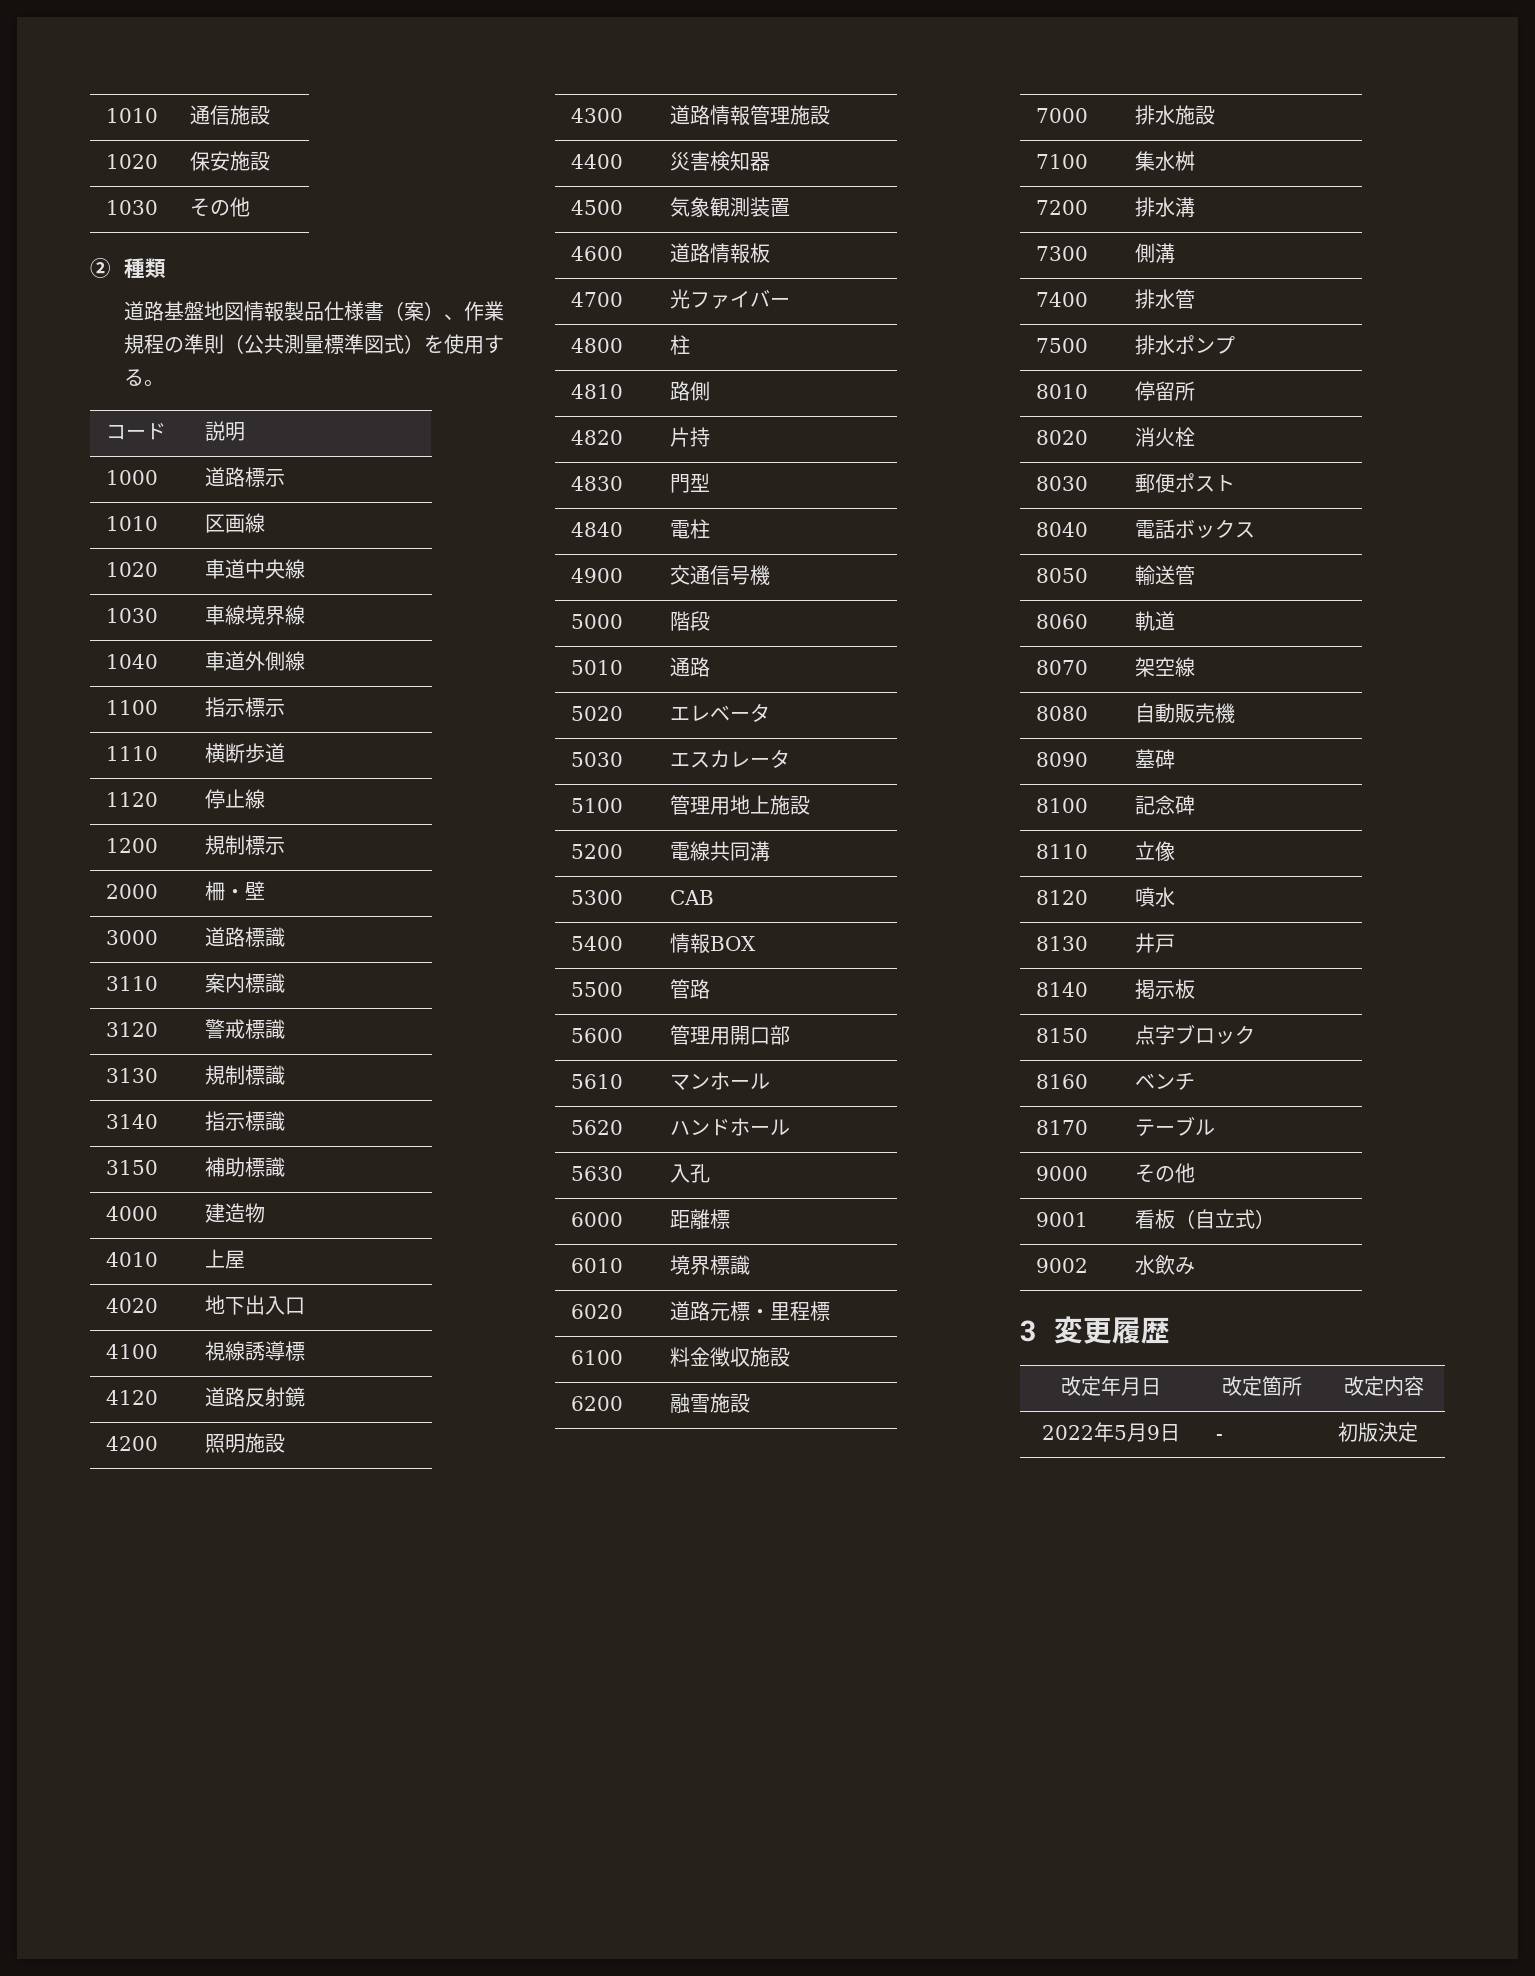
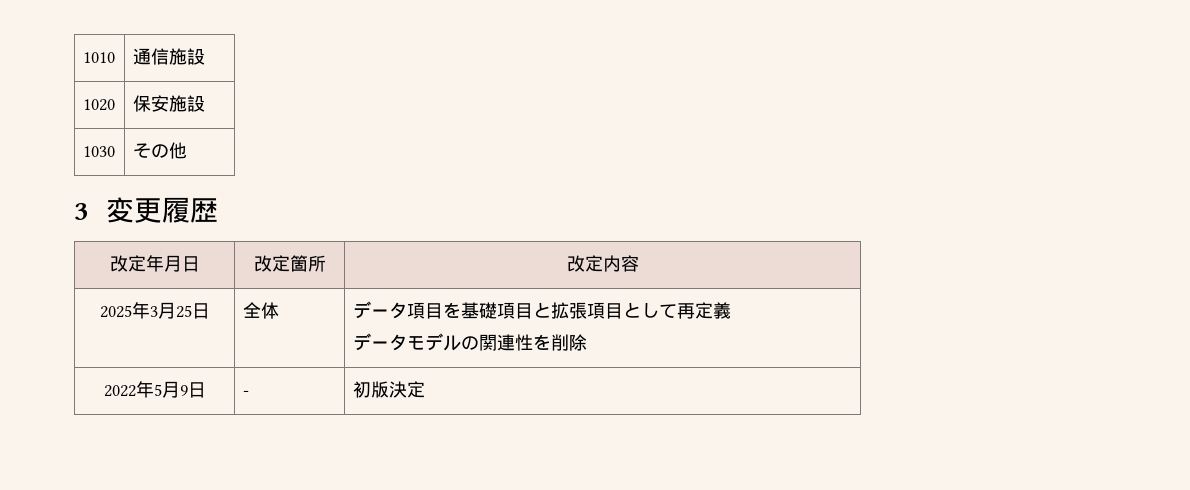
- ②種類
- 道路基盤地図情報製品仕様書（案）、作業規程の準則（公共測量標準図式）を使用する。
- コード | 説明
- 1000 | 道路標示
- 1010 | 区画線
- 1020 | 車道中央線
- 1030 | 車線境界線
- 1040 | 車道外側線
- 1100 | 指示標示
- 1110 | 横断歩道
- 1120 | 停止線
- 1200 | 規制標示
- 2000 | 柵・壁
- 3000 | 道路標識
- 3110 | 案内標識
- 3120 | 警戒標識
- 3130 | 規制標識
- 3140 | 指示標識
- 3150 | 補助標識
- 4000 | 建造物
- 4010 | 上屋
- 4020 | 地下出入口
- 4100 | 視線誘導標
- 4120 | 道路反射鏡
- 4200 | 照明施設
- 4300 | 道路情報管理施設
- 4400 | 災害検知器
- 4500 | 気象観測装置
- 4600 | 道路情報板
- 4700 | 光ファイバー
- 4800 | 柱
- 4810 | 路側
- 4820 | 片持
- 4830 | 門型
- 4840 | 電柱
- 4900 | 交通信号機
- 5000 | 階段
- 5010 | 通路
- 5020 | エレベータ
- 5030 | エスカレータ
- 5100 | 管理用地上施設
- 5200 | 電線共同溝
- 5300 | CAB
- 5400 | 情報BOX
- 5500 | 管路
- 5600 | 管理用開口部
- 5610 | マンホール
- 5620 | ハンドホール
- 5630 | 入孔
- 6000 | 距離標
- 6010 | 境界標識
- 6020 | 道路元標・里程標
- 6100 | 料金徴収施設
- 6200 | 融雪施設
- 7000 | 排水施設
- 7100 | 集水桝
- 7200 | 排水溝
- 7300 | 側溝
- 7400 | 排水管
- 7500 | 排水ポンプ
- 8010 | 停留所
- 8020 | 消火栓
- 8030 | 郵便ポスト
- 8040 | 電話ボックス
- 8050 | 輸送管
- 8060 | 軌道
- 8070 | 架空線
- 8080 | 自動販売機
- 8090 | 墓碑
- 8100 | 記念碑
- 8110 | 立像
- 8120 | 噴水
- 8130 | 井戸
- 8140 | 掲示板
- 8150 | 点字ブロック
- 8160 | ベンチ
- 8170 | テーブル
- 9000 | その他
- 9001 | 看板（自立式）
- 9002 | 水飲み
+ 2025年3月25日 | 全体 | データ項目を基礎項目と拡張項目として再定義
+ データモデルの関連性を削除

